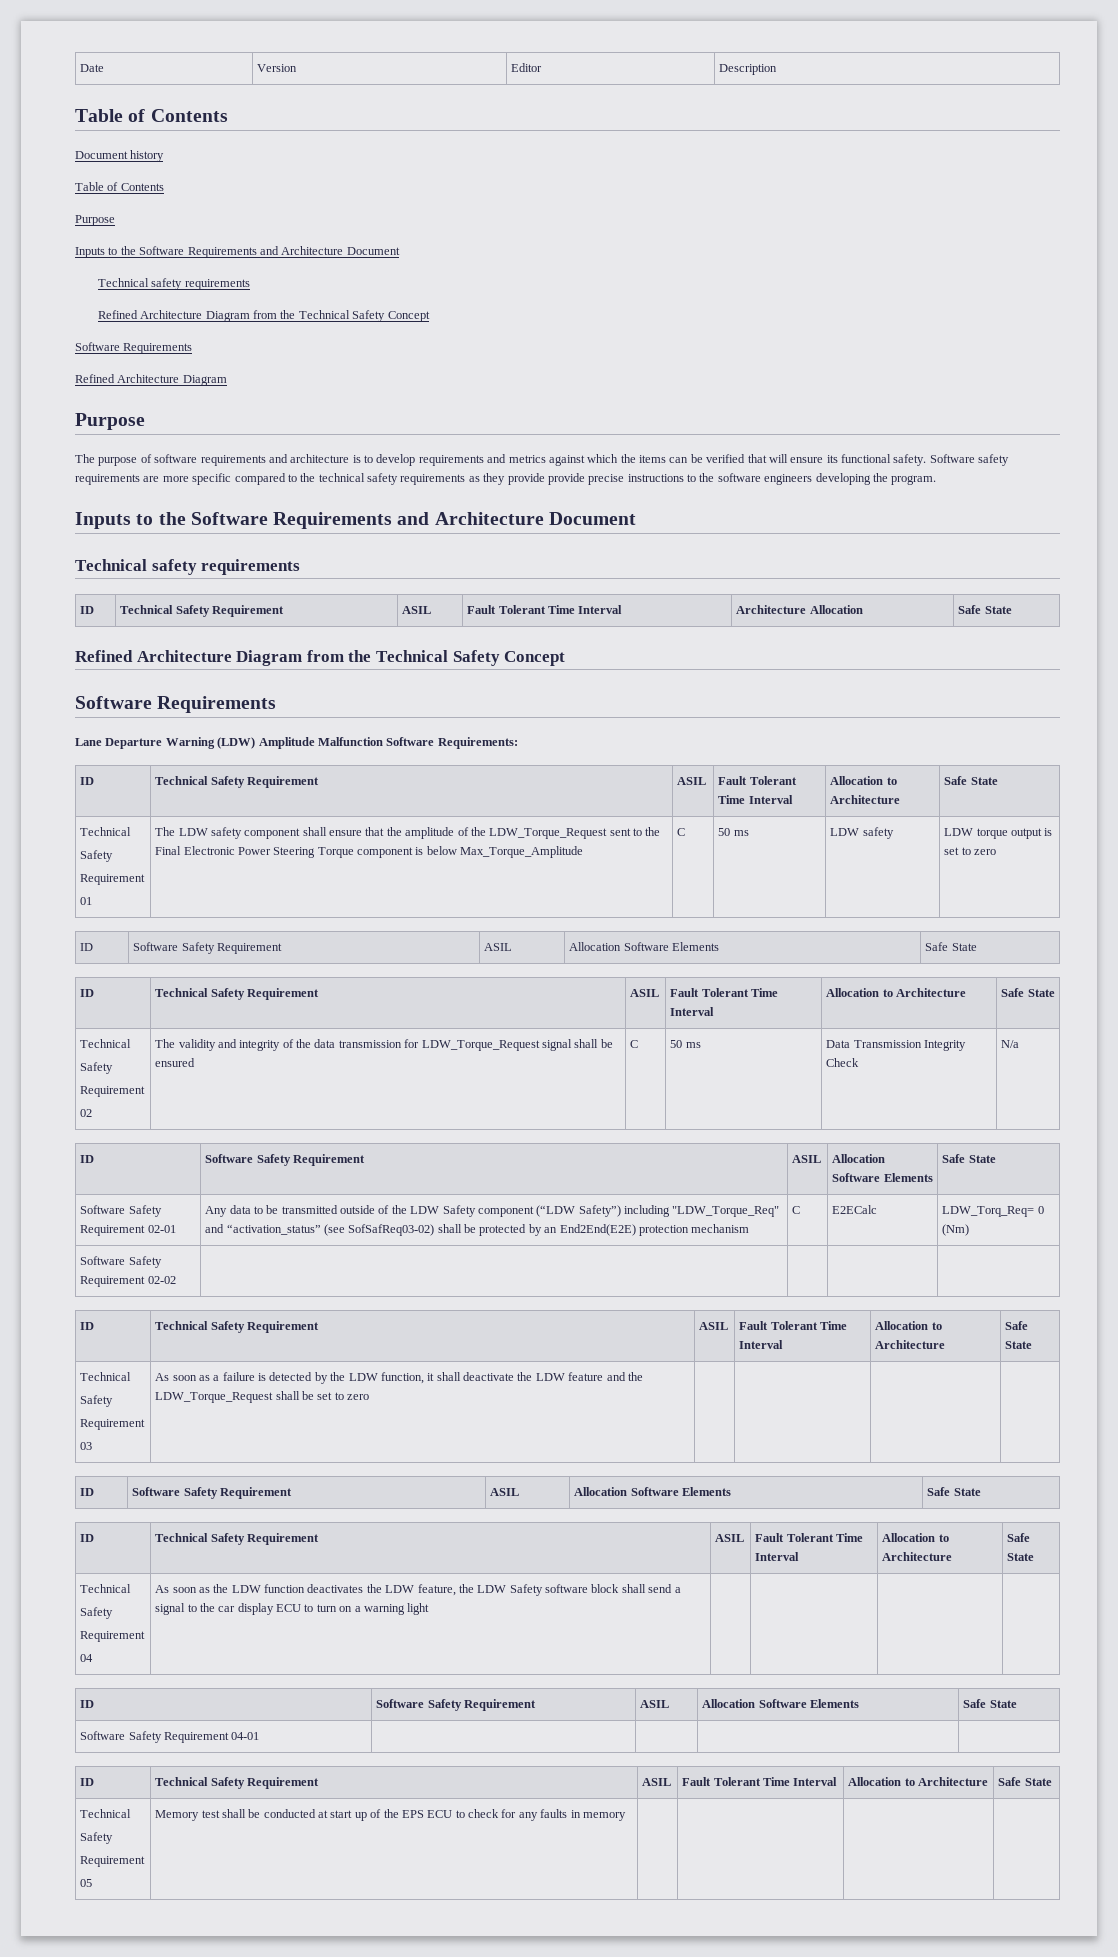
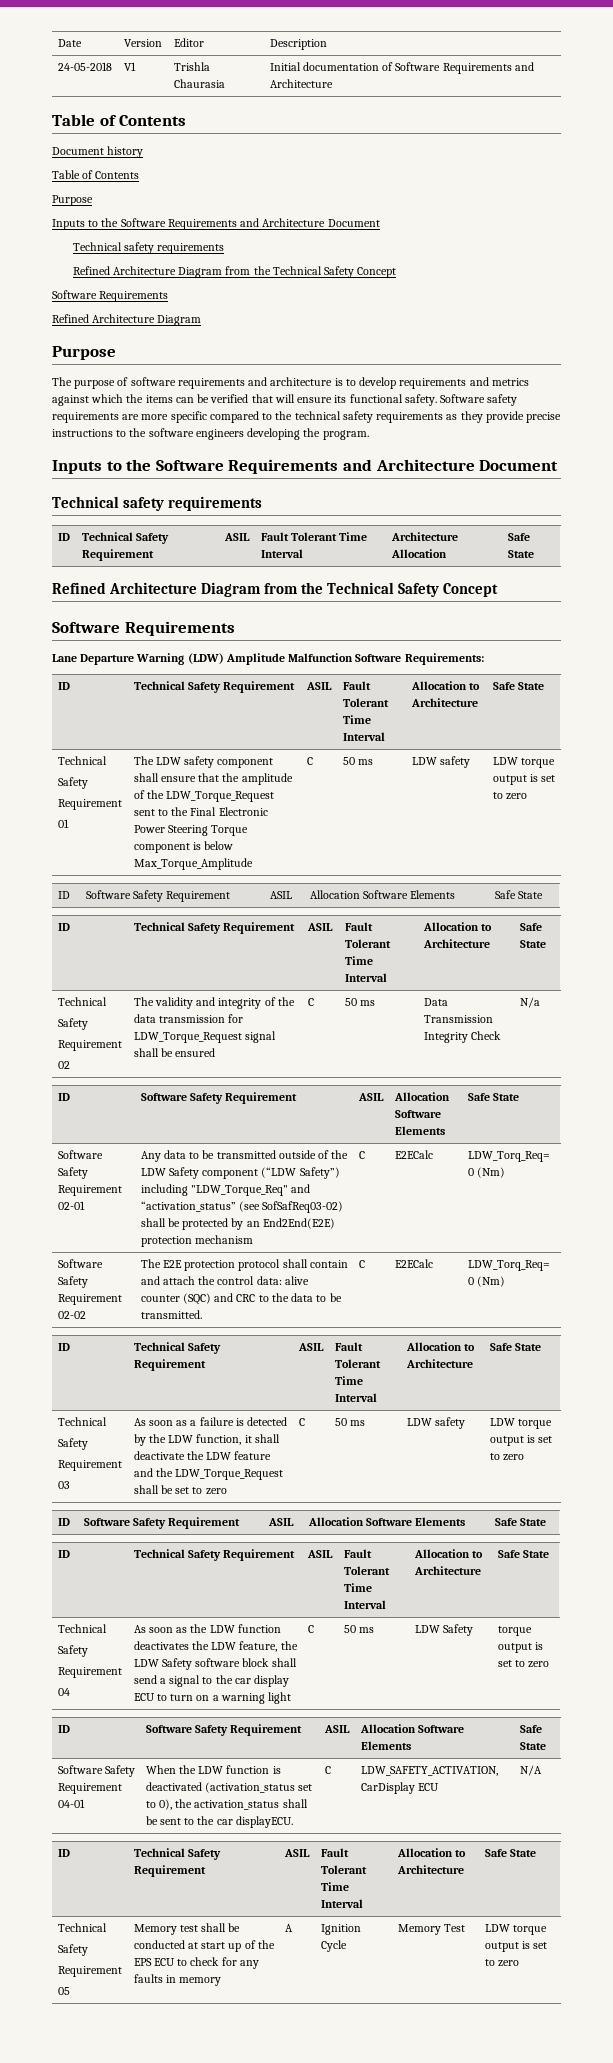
+ 24-05-2018 | V1 | Trishla Chaurasia | Initial documentation of Software Requirements and Architecture
- Software safety requirements are more specific compared to the technical safety requirements as they provide provide precise instructions to the software engineers developing the program.
+ Software safety requirements are more specific compared to the technical safety requirements as they provide precise instructions to the software engineers developing the program.
- Software Safety Requirement 02-02 | | | |
+ Software Safety Requirement 02-02 | The E2E protection protocol shall contain and attach the control data: alive counter (SQC) and CRC to the data to be transmitted. | C | E2ECalc | LDW_Torq_Req= 0 (Nm)
- As soon as a failure is detected by the LDW function, it shall deactivate the LDW feature and the LDW_Torque_Request shall be set to zero
+ As soon as a failure is detected by the LDW function, it shall deactivate the LDW feature and the LDW_Torque_Request shall be set to zero | C | 50 ms | LDW safety | LDW torque output is set to zero
+ C | 50 ms | LDW Safety | torque output is set to zero
- Software Safety Requirement 04-01 | | | |
+ Software Safety Requirement 04-01 | When the LDW function is deactivated (activation_status set to 0), the activation_status shall be sent to the car displayECU. | C | LDW_SAFETY_ACTIVATION, CarDisplay ECU | N/A
  ID | Technical Safety Requirement | ASIL | Fault Tolerant Time Interval | Allocation to Architecture | Safe State
  Technical
  Safety
  Requirement
- 05 | Memory test shall be conducted at start up of the EPS ECU to check for any faults in memory | | | |
+ 05 | Memory test shall be conducted at start up of the EPS ECU to check for any faults in memory | A | Ignition Cycle | Memory Test | LDW torque output is set to zero

